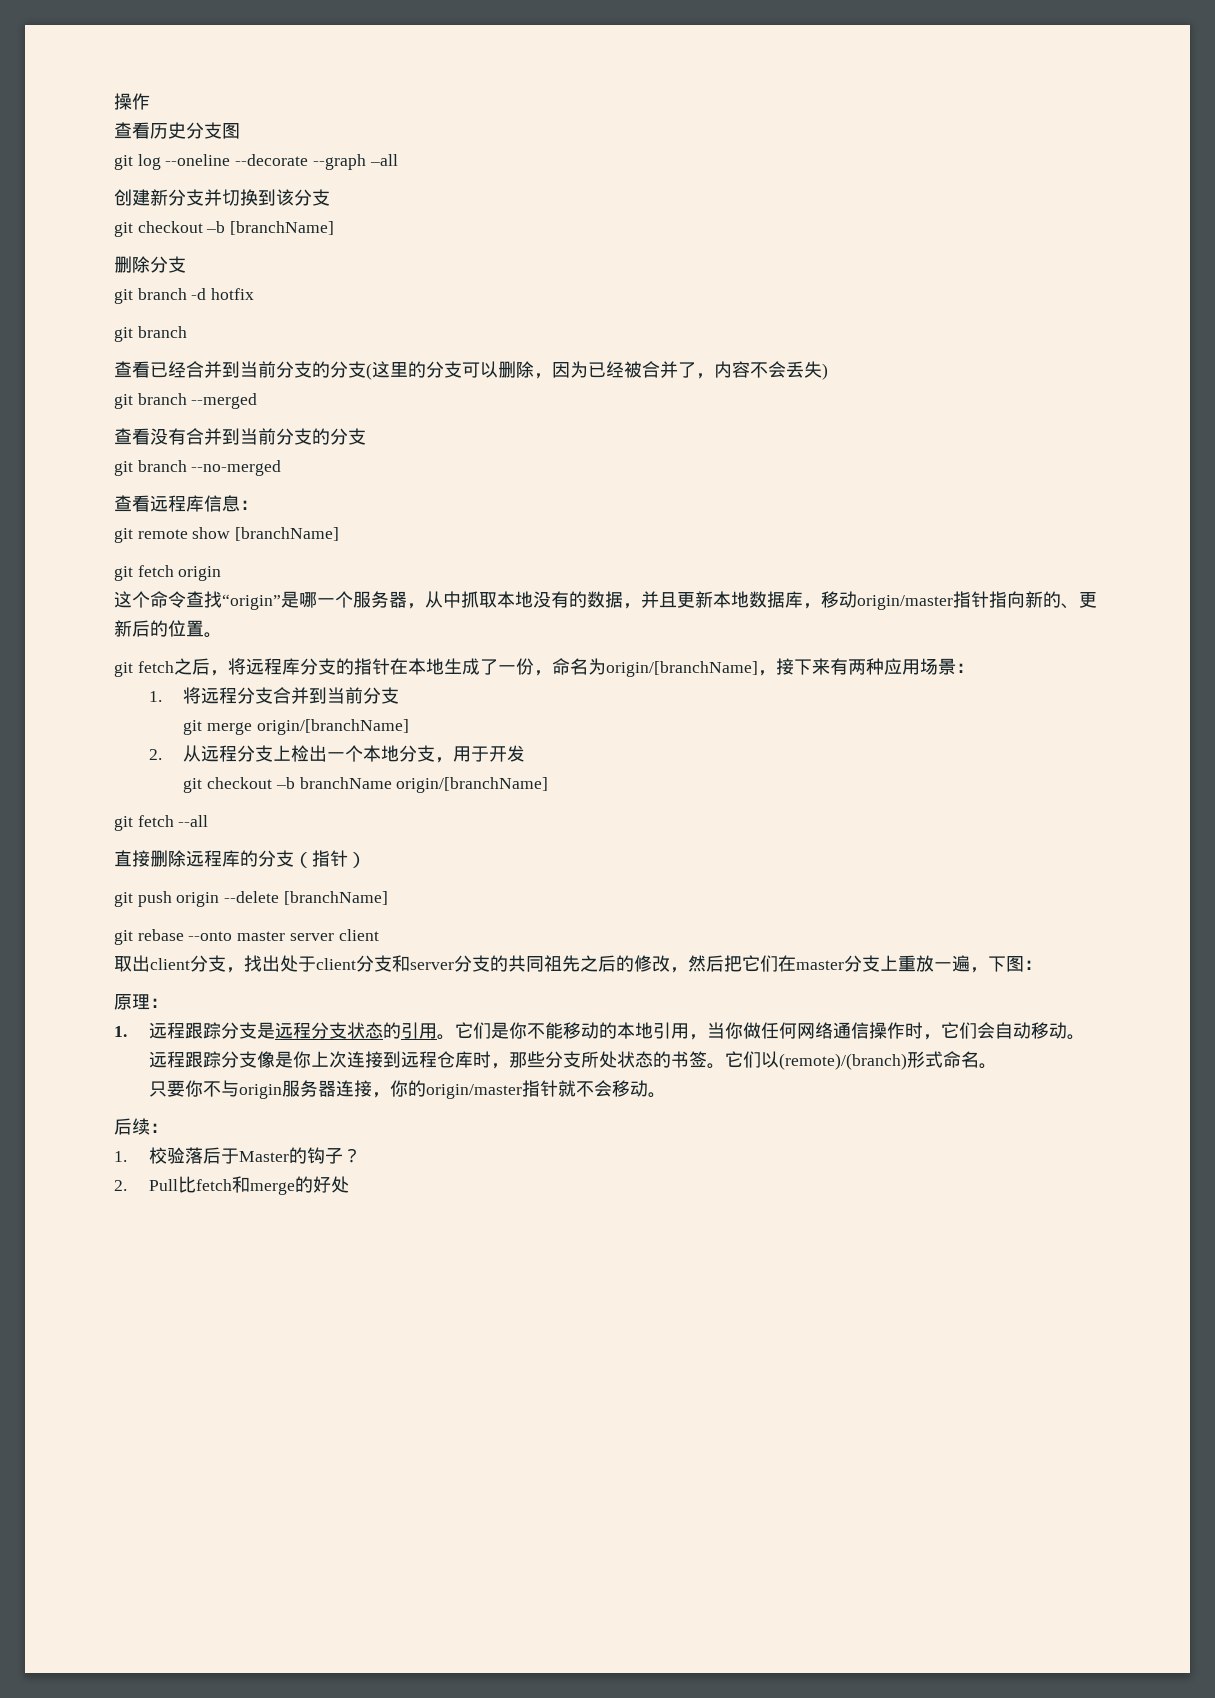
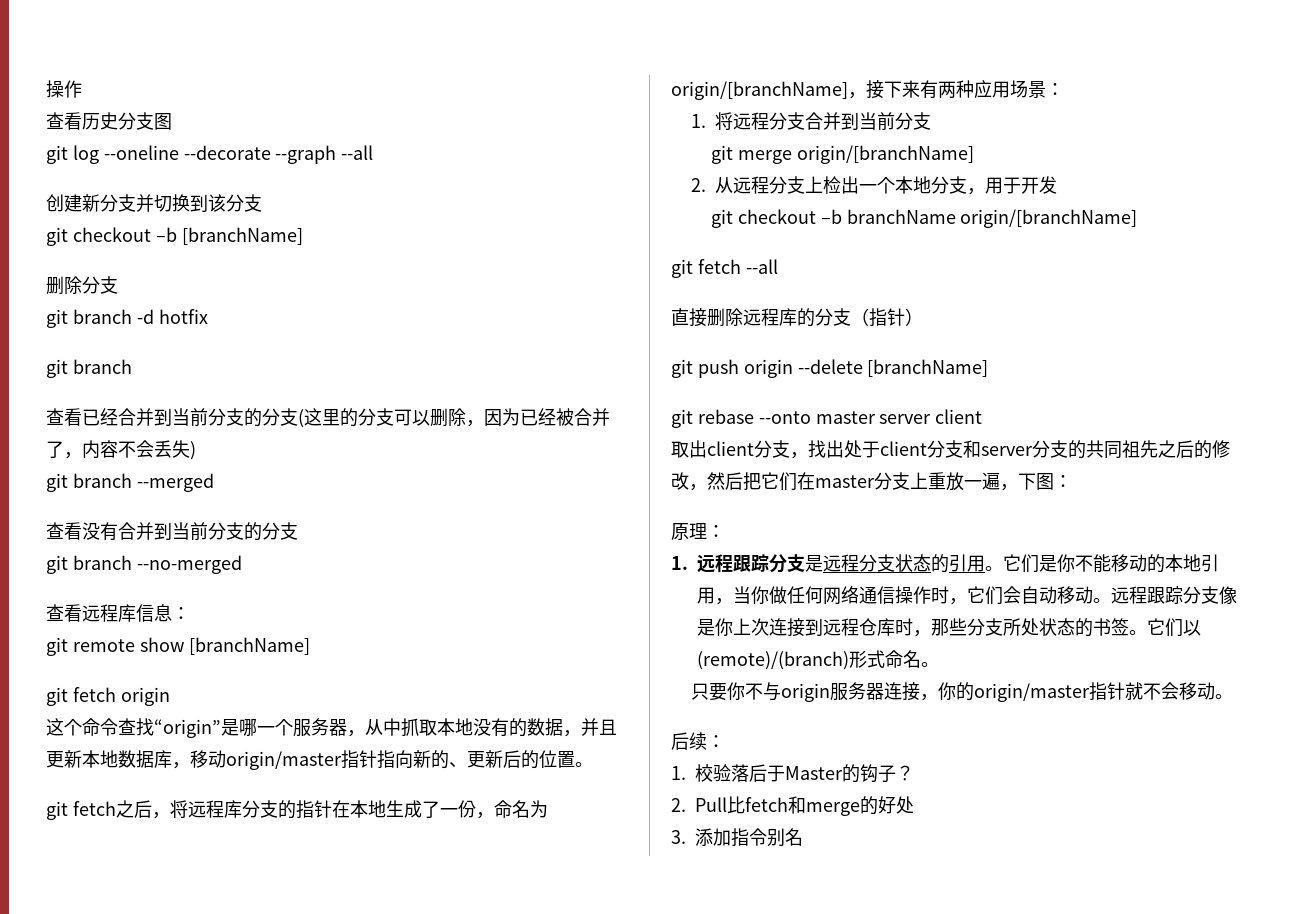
- git log --oneline --decorate --graph –all
+ git log --oneline --decorate --graph --all
+ 3.添加指令别名

